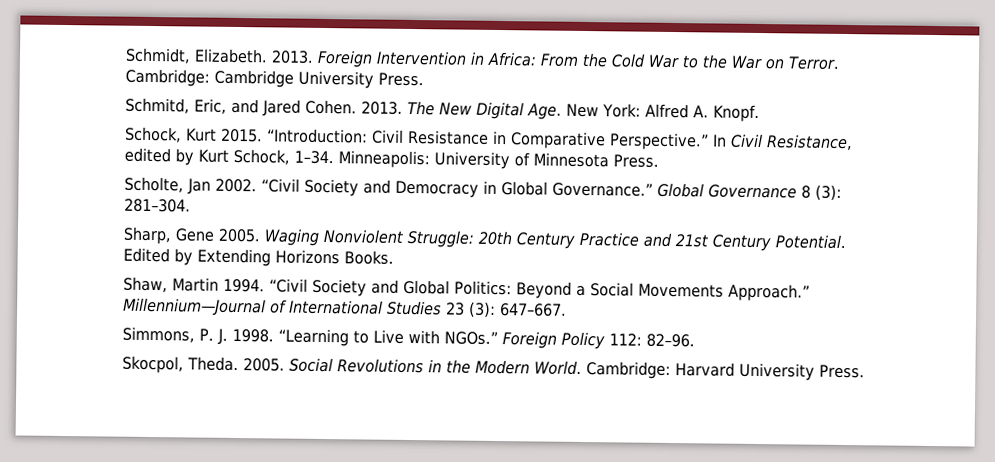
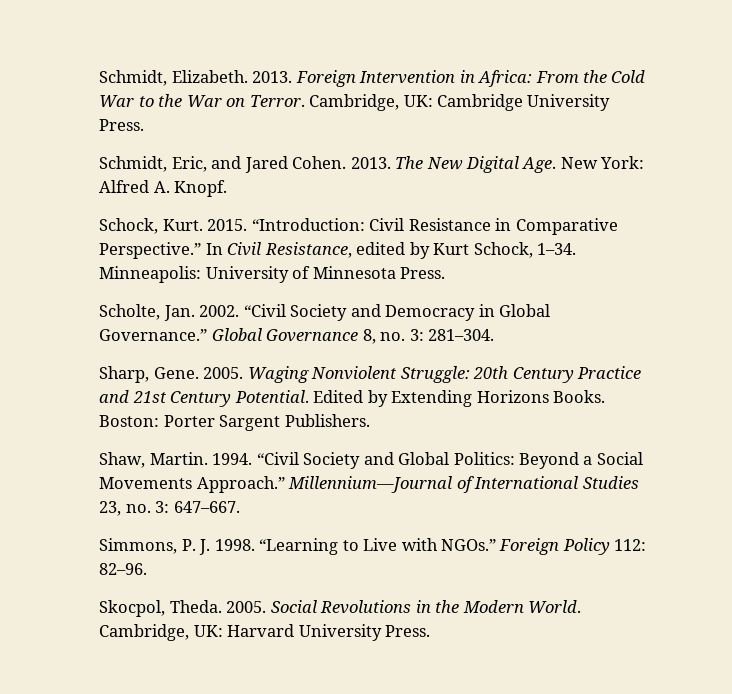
- Cambridge: Cambridge University Press.
+ Cambridge, UK: Cambridge University Press.
- Schmitd, Eric, and Jared Cohen.
+ Schmidt, Eric, and Jared Cohen.
- Schock, Kurt 2015.
+ Schock, Kurt. 2015.
- Scholte, Jan 2002.
+ Scholte, Jan. 2002.
- Global Governance 8 (3): 281–304.
+ Global Governance 8, no. 3: 281–304.
- Sharp, Gene 2005.
+ Sharp, Gene. 2005.
+ Boston: Porter Sargent Publishers.
- Shaw, Martin 1994.
+ Shaw, Martin. 1994.
- Millennium—Journal of International Studies 23 (3): 647–667.
+ Millennium—Journal of International Studies 23, no. 3: 647–667.
- Cambridge: Harvard University Press.
+ Cambridge, UK: Harvard University Press.

